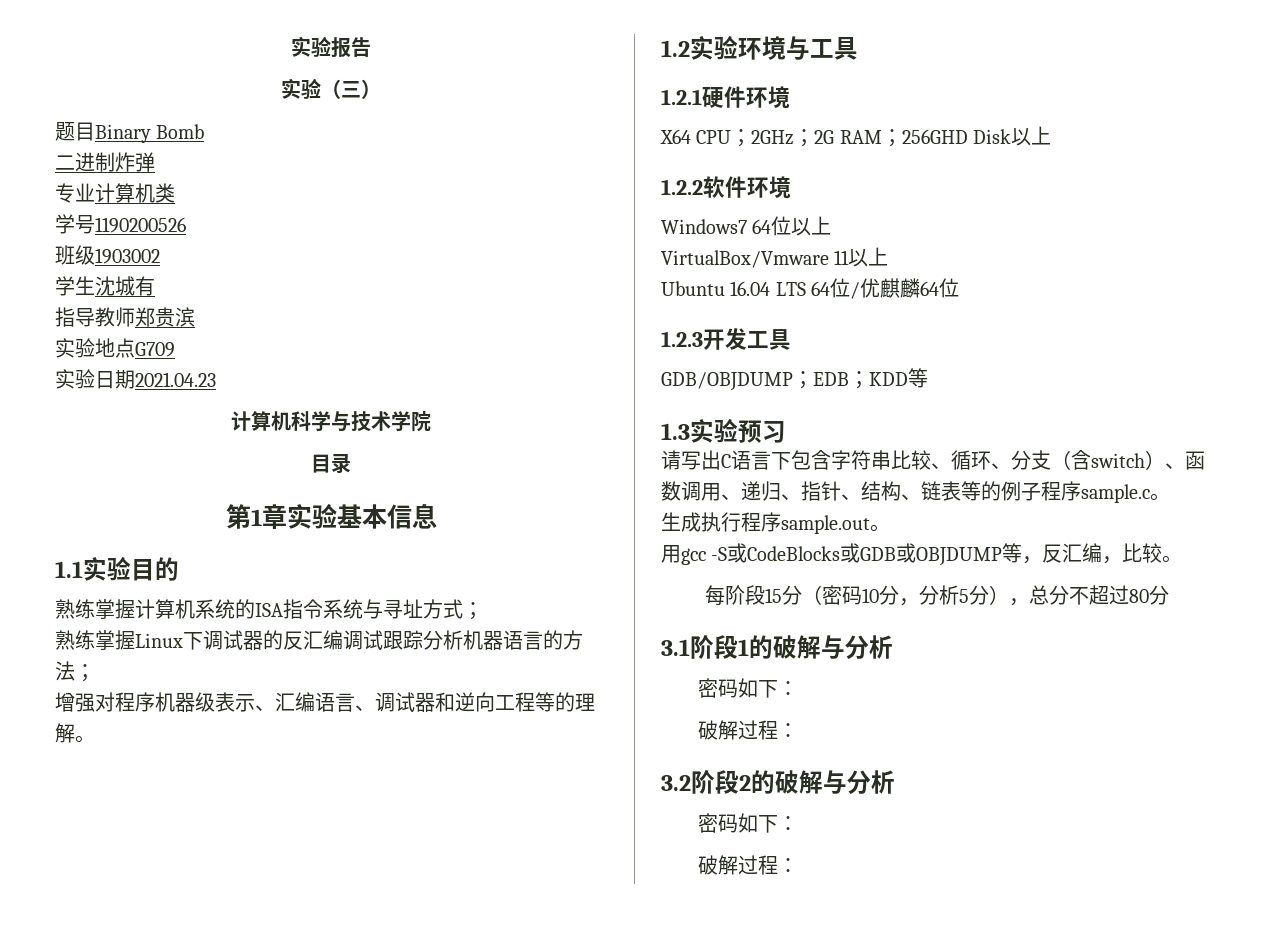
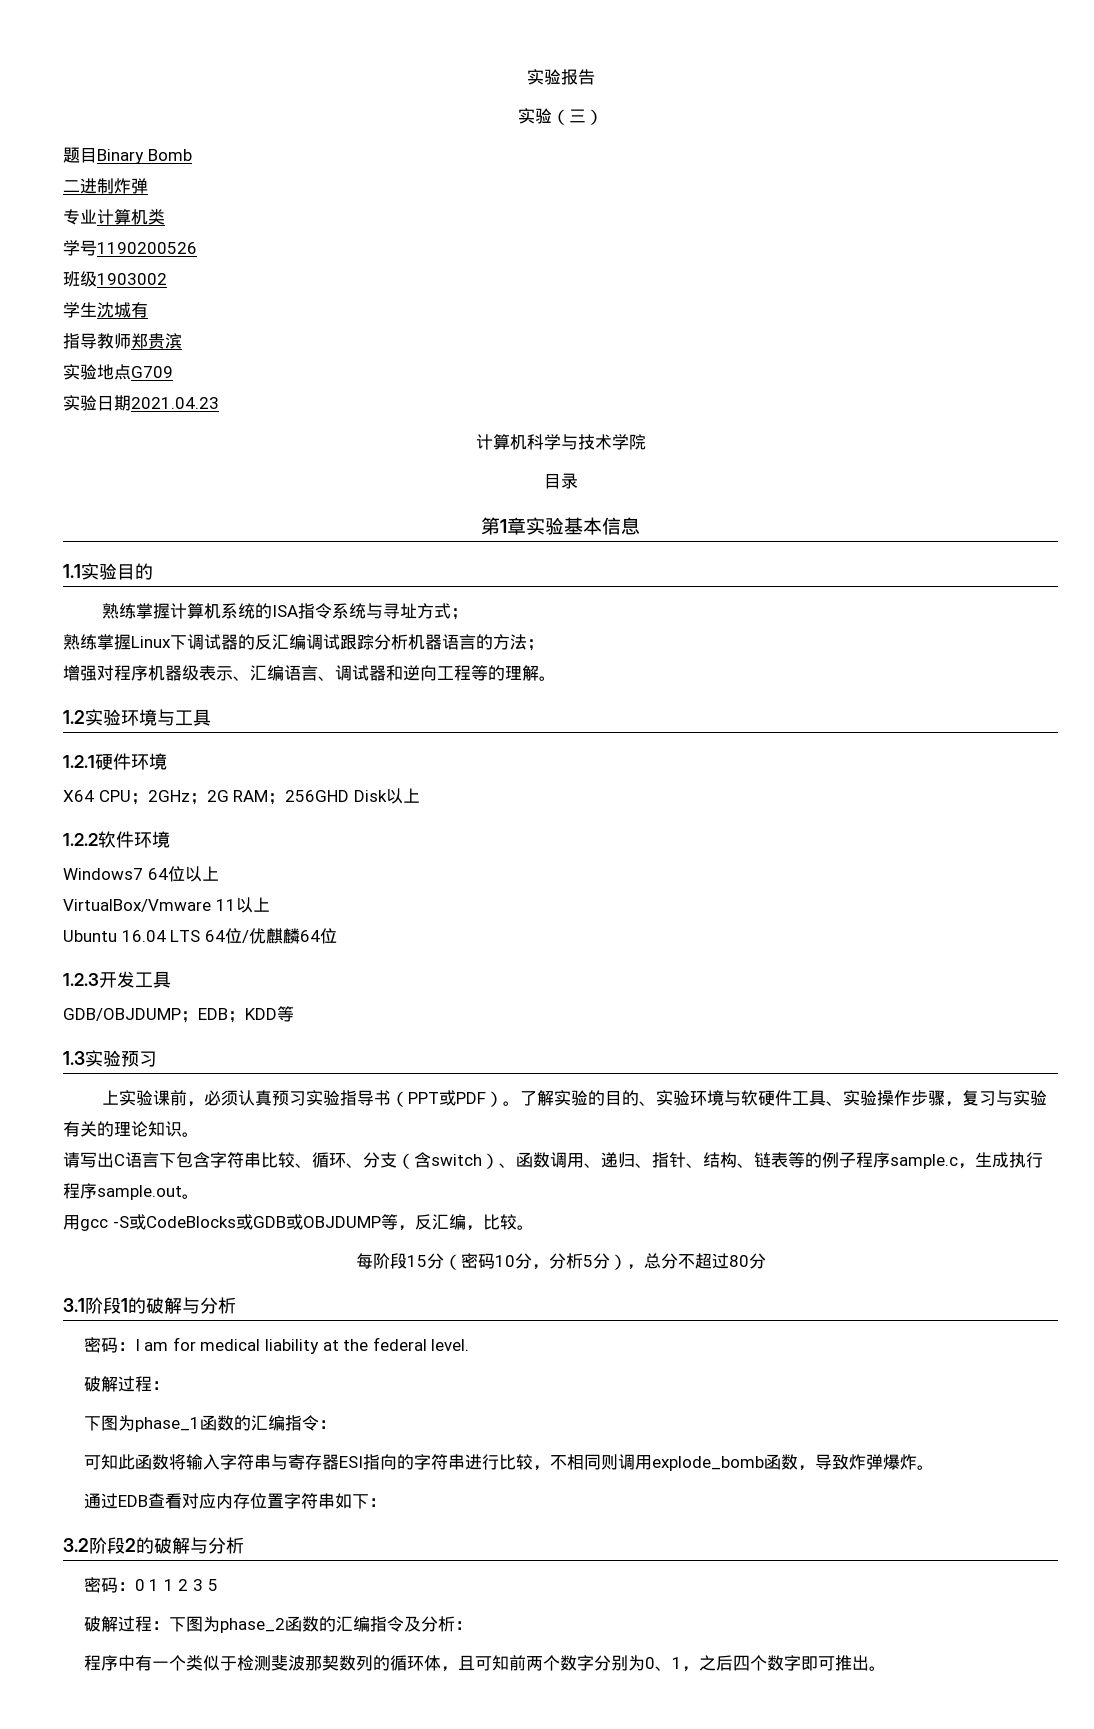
+ 上实验课前，必须认真预习实验指导书（PPT或PDF）。了解实验的目的、实验环境与软硬件工具、实验操作步骤，复习与实验有关的理论知识。
- 请写出C语言下包含字符串比较、循环、分支（含switch）、函数调用、递归、指针、结构、链表等的例子程序sample.c。
- 生成执行程序sample.out。
+ 请写出C语言下包含字符串比较、循环、分支（含switch）、函数调用、递归、指针、结构、链表等的例子程序sample.c，生成执行程序sample.out。
  3.1阶段1的破解与分析
- 密码如下：
+ 密码：I am for medical liability at the federal level.
  破解过程：
+ 下图为phase_1函数的汇编指令：
+ 可知此函数将输入字符串与寄存器ESI指向的字符串进行比较，不相同则调用explode_bomb函数，导致炸弹爆炸。
+ 通过EDB查看对应内存位置字符串如下：
  3.2阶段2的破解与分析
- 密码如下：
- 破解过程：
+ 密码：0 1 1 2 3 5
+ 破解过程：下图为phase_2函数的汇编指令及分析：
+ 程序中有一个类似于检测斐波那契数列的循环体，且可知前两个数字分别为0、1，之后四个数字即可推出。

